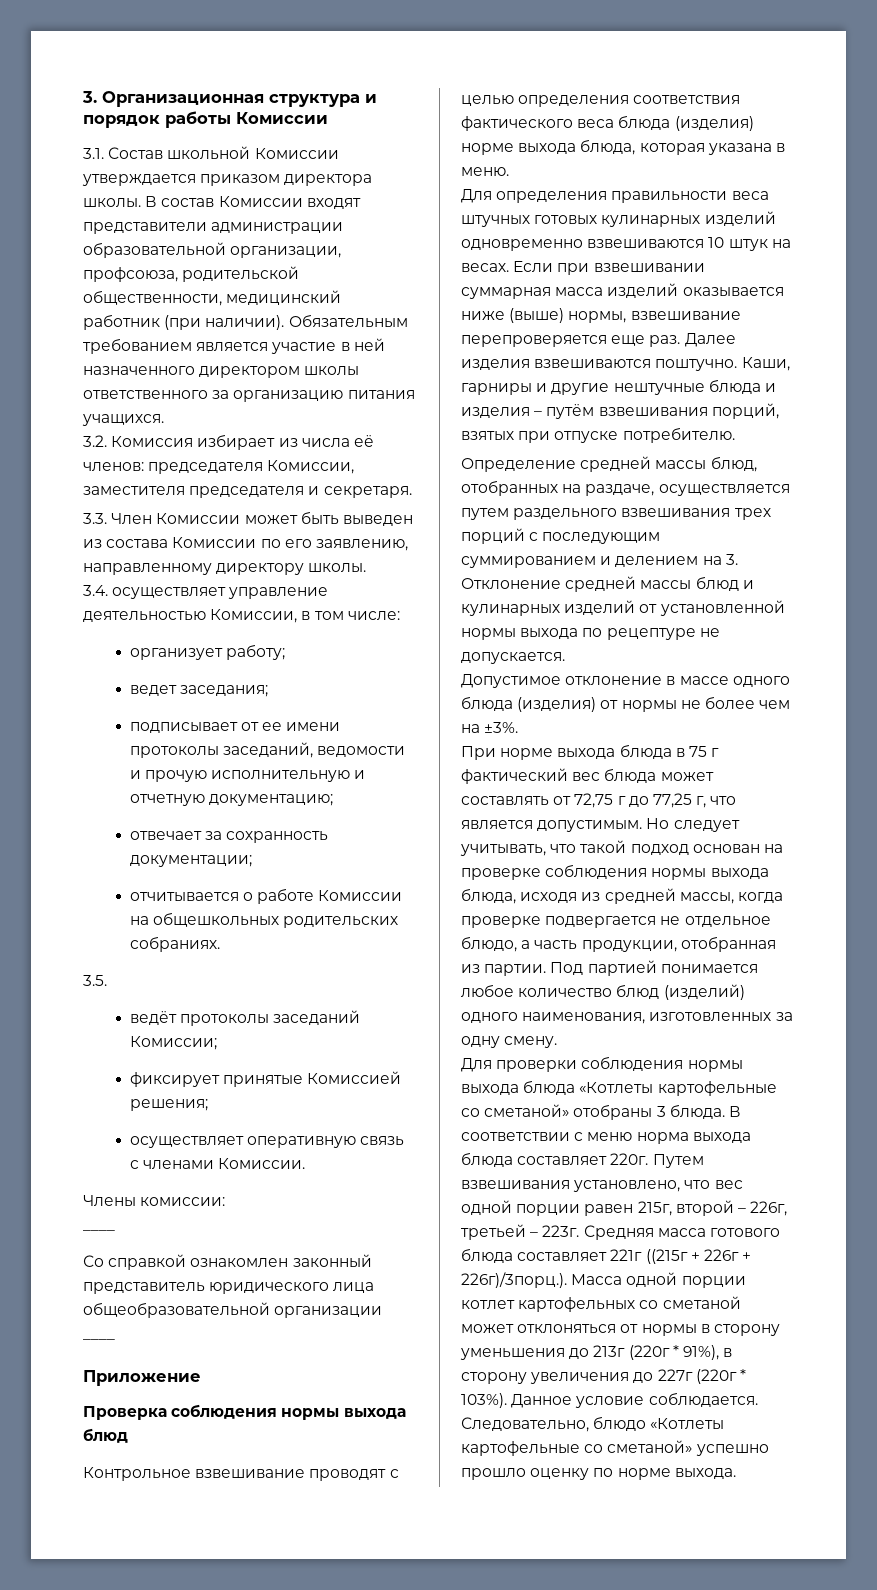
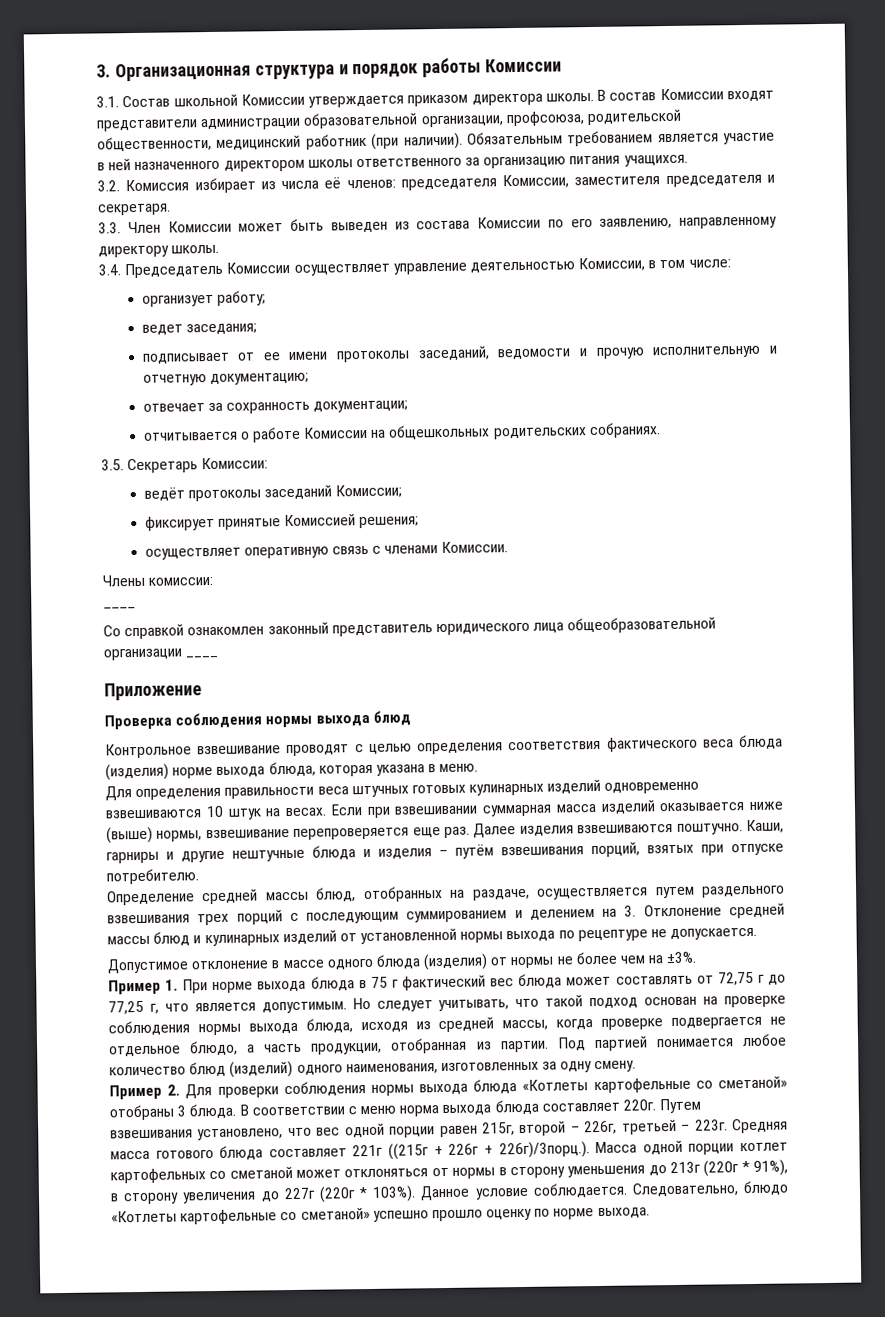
- 3.4. осуществляет управление деятельностью Комиссии, в том числе:
+ 3.4. Председатель Комиссии осуществляет управление деятельностью Комиссии, в том числе:
- 3.5.
+ 3.5. Секретарь Комиссии:
- При норме выхода блюда в 75 г фактический вес блюда может составлять от 72,75 г до 77,25 г, что является допустимым.
+ Пример 1. При норме выхода блюда в 75 г фактический вес блюда может составлять от 72,75 г до 77,25 г, что является допустимым.
- Для проверки соблюдения нормы выхода блюда «Котлеты картофельные со сметаной» отобраны 3 блюда.
+ Пример 2. Для проверки соблюдения нормы выхода блюда «Котлеты картофельные со сметаной» отобраны 3 блюда.

